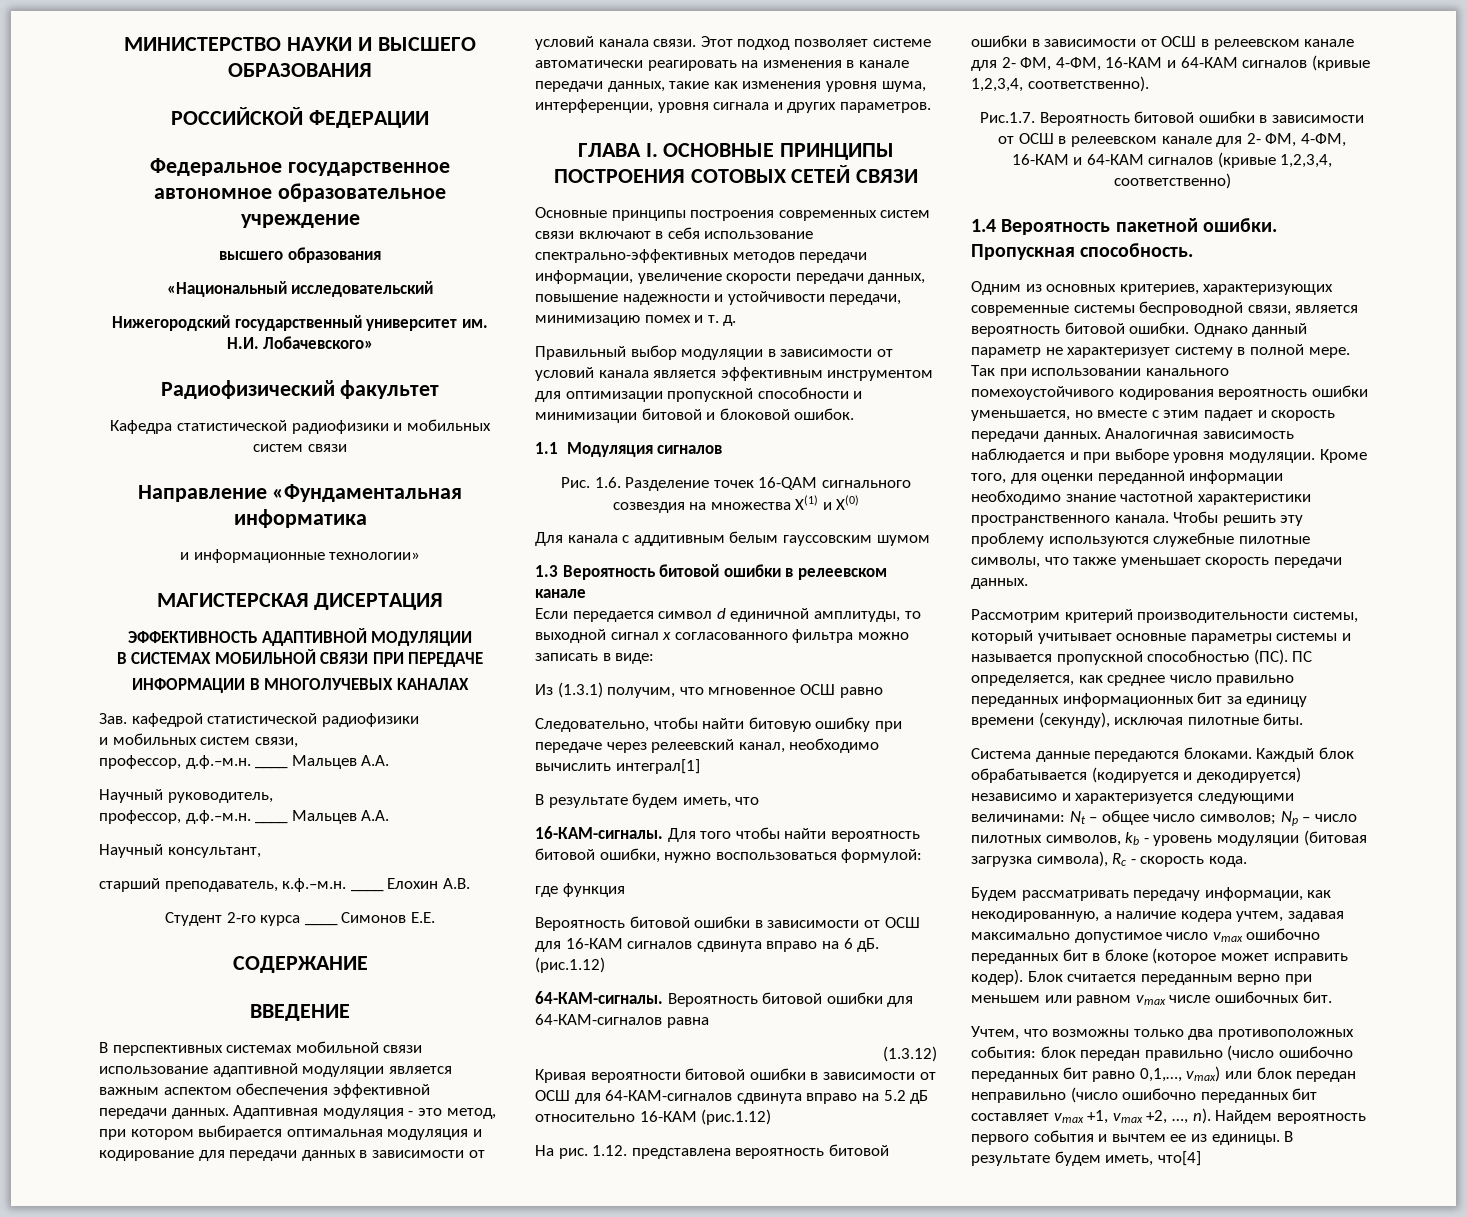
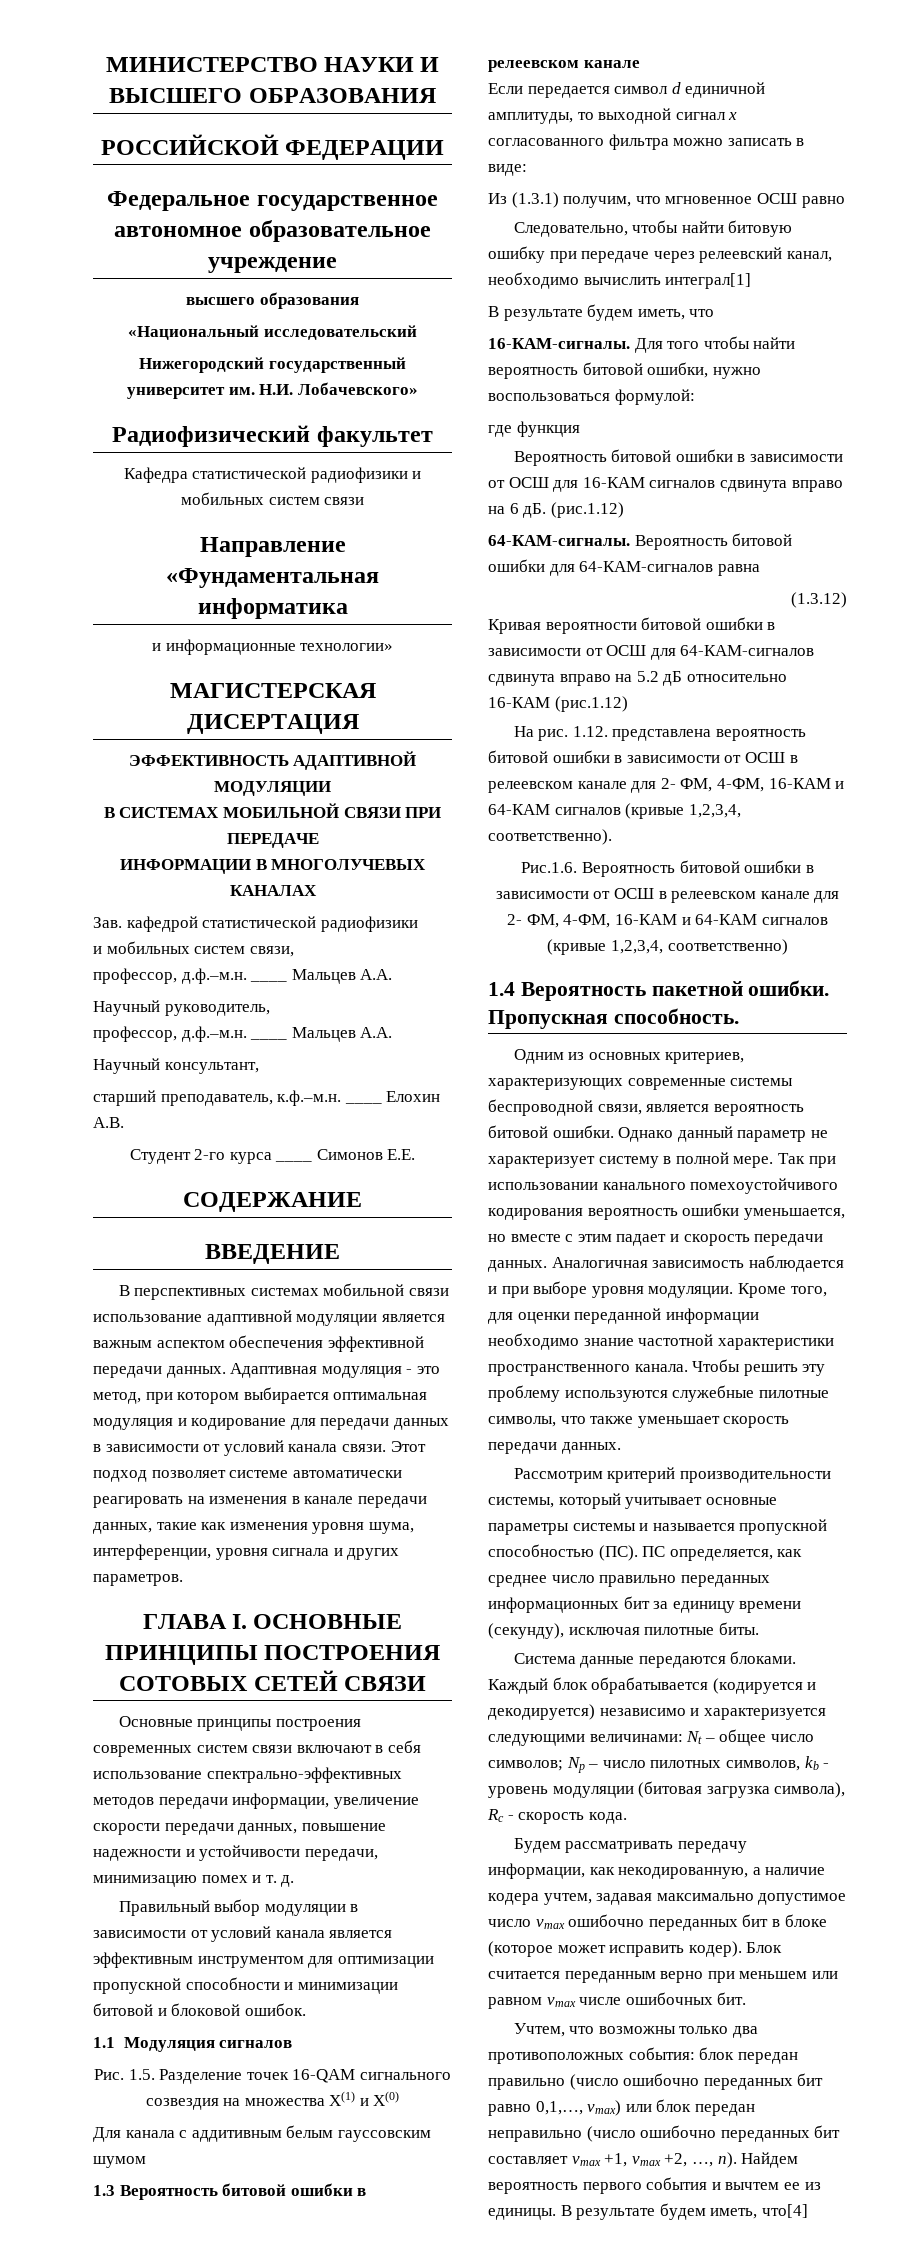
- Рис. 1.6. Разделение точек 16-QAM сигнального созвездия на множества X(1) и X(0)
+ Рис. 1.5. Разделение точек 16-QAM сигнального созвездия на множества X(1) и X(0)
- Рис.1.7. Вероятность битовой ошибки в зависимости от ОСШ в релеевском канале для 2- ФМ, 4-ФМ, 16-КАМ и 64-КАМ сигналов (кривые 1,2,3,4, соответственно)
+ Рис.1.6. Вероятность битовой ошибки в зависимости от ОСШ в релеевском канале для 2- ФМ, 4-ФМ, 16-КАМ и 64-КАМ сигналов (кривые 1,2,3,4, соответственно)

